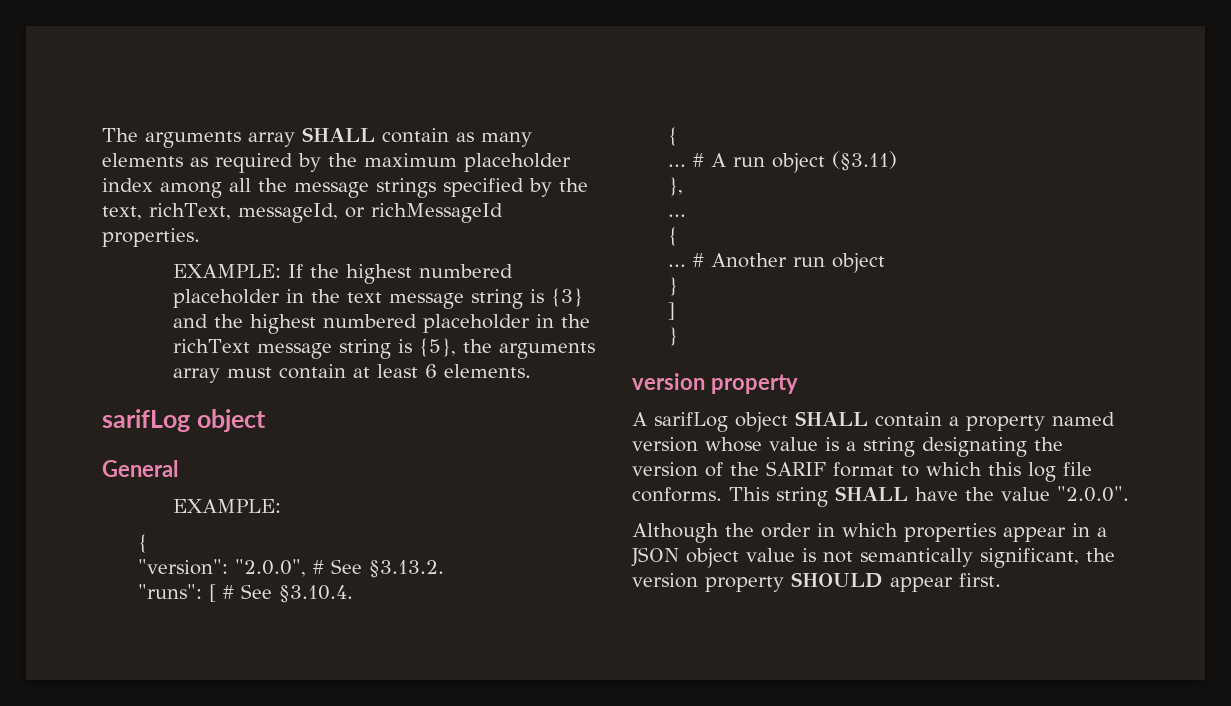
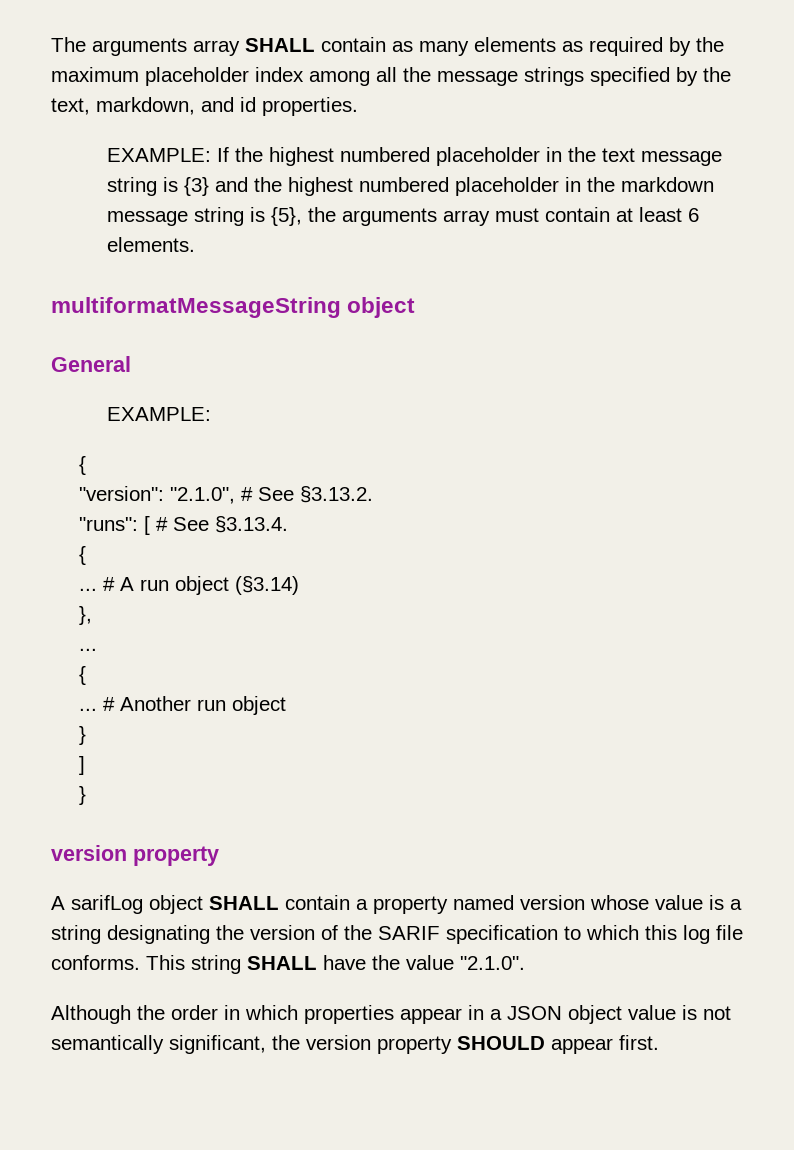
- The arguments array SHALL contain as many elements as required by the maximum placeholder index among all the message strings specified by the text, richText, messageId, or richMessageId properties.
+ The arguments array SHALL contain as many elements as required by the maximum placeholder index among all the message strings specified by the text, markdown, and id properties.
- EXAMPLE: If the highest numbered placeholder in the text message string is {3} and the highest numbered placeholder in the richText message string is {5}, the arguments array must contain at least 6 elements.
- sarifLog object
+ EXAMPLE: If the highest numbered placeholder in the text message string is {3} and the highest numbered placeholder in the markdown message string is {5}, the arguments array must contain at least 6 elements.
+ multiformatMessageString object
- "version": "2.0.0", # See §3.13.2.
+ "version": "2.1.0", # See §3.13.2.
- "runs": [ # See §3.10.4.
+ "runs": [ # See §3.13.4.
- # A run object (§3.11)
+ # A run object (§3.14)
- A sarifLog object SHALL contain a property named version whose value is a string designating the version of the SARIF format to which this log file conforms.
+ A sarifLog object SHALL contain a property named version whose value is a string designating the version of the SARIF specification to which this log file conforms.
- This string SHALL have the value "2.0.0".
+ This string SHALL have the value "2.1.0".

